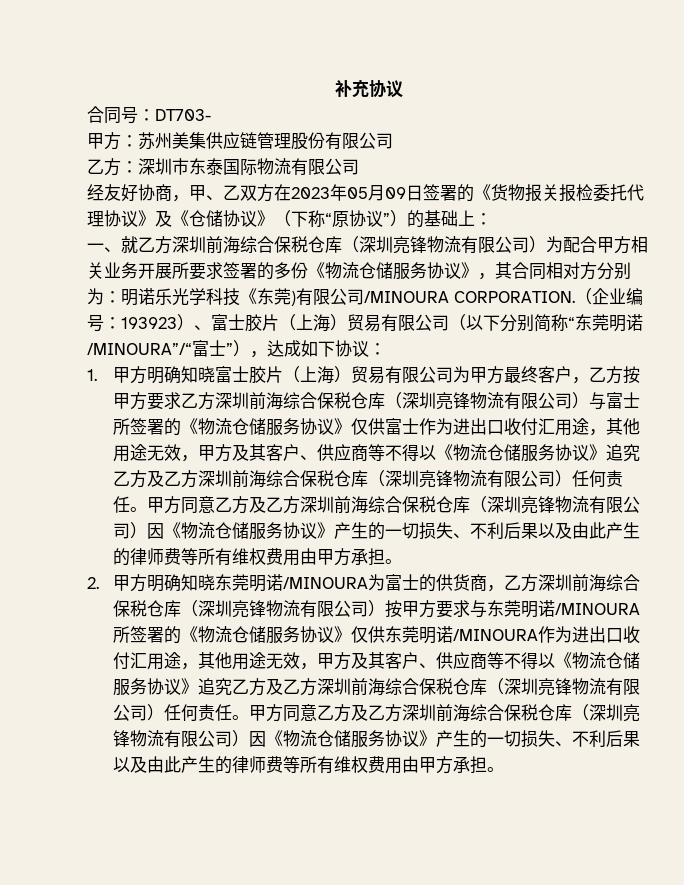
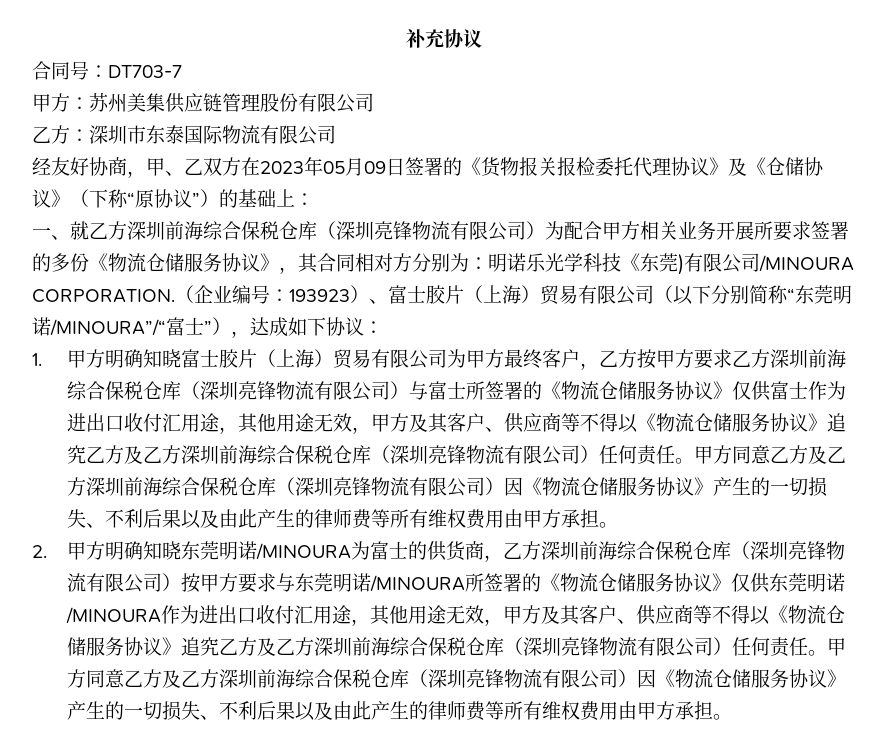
- 合同号：DT703-
+ 合同号：DT703-7

